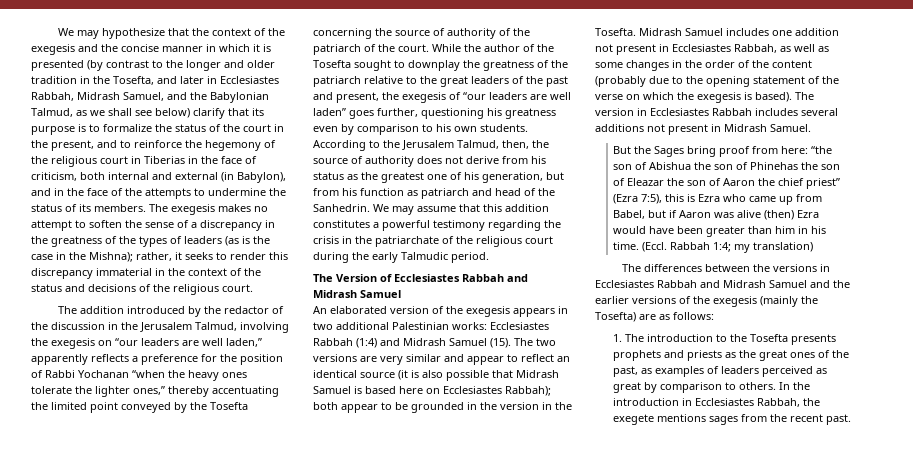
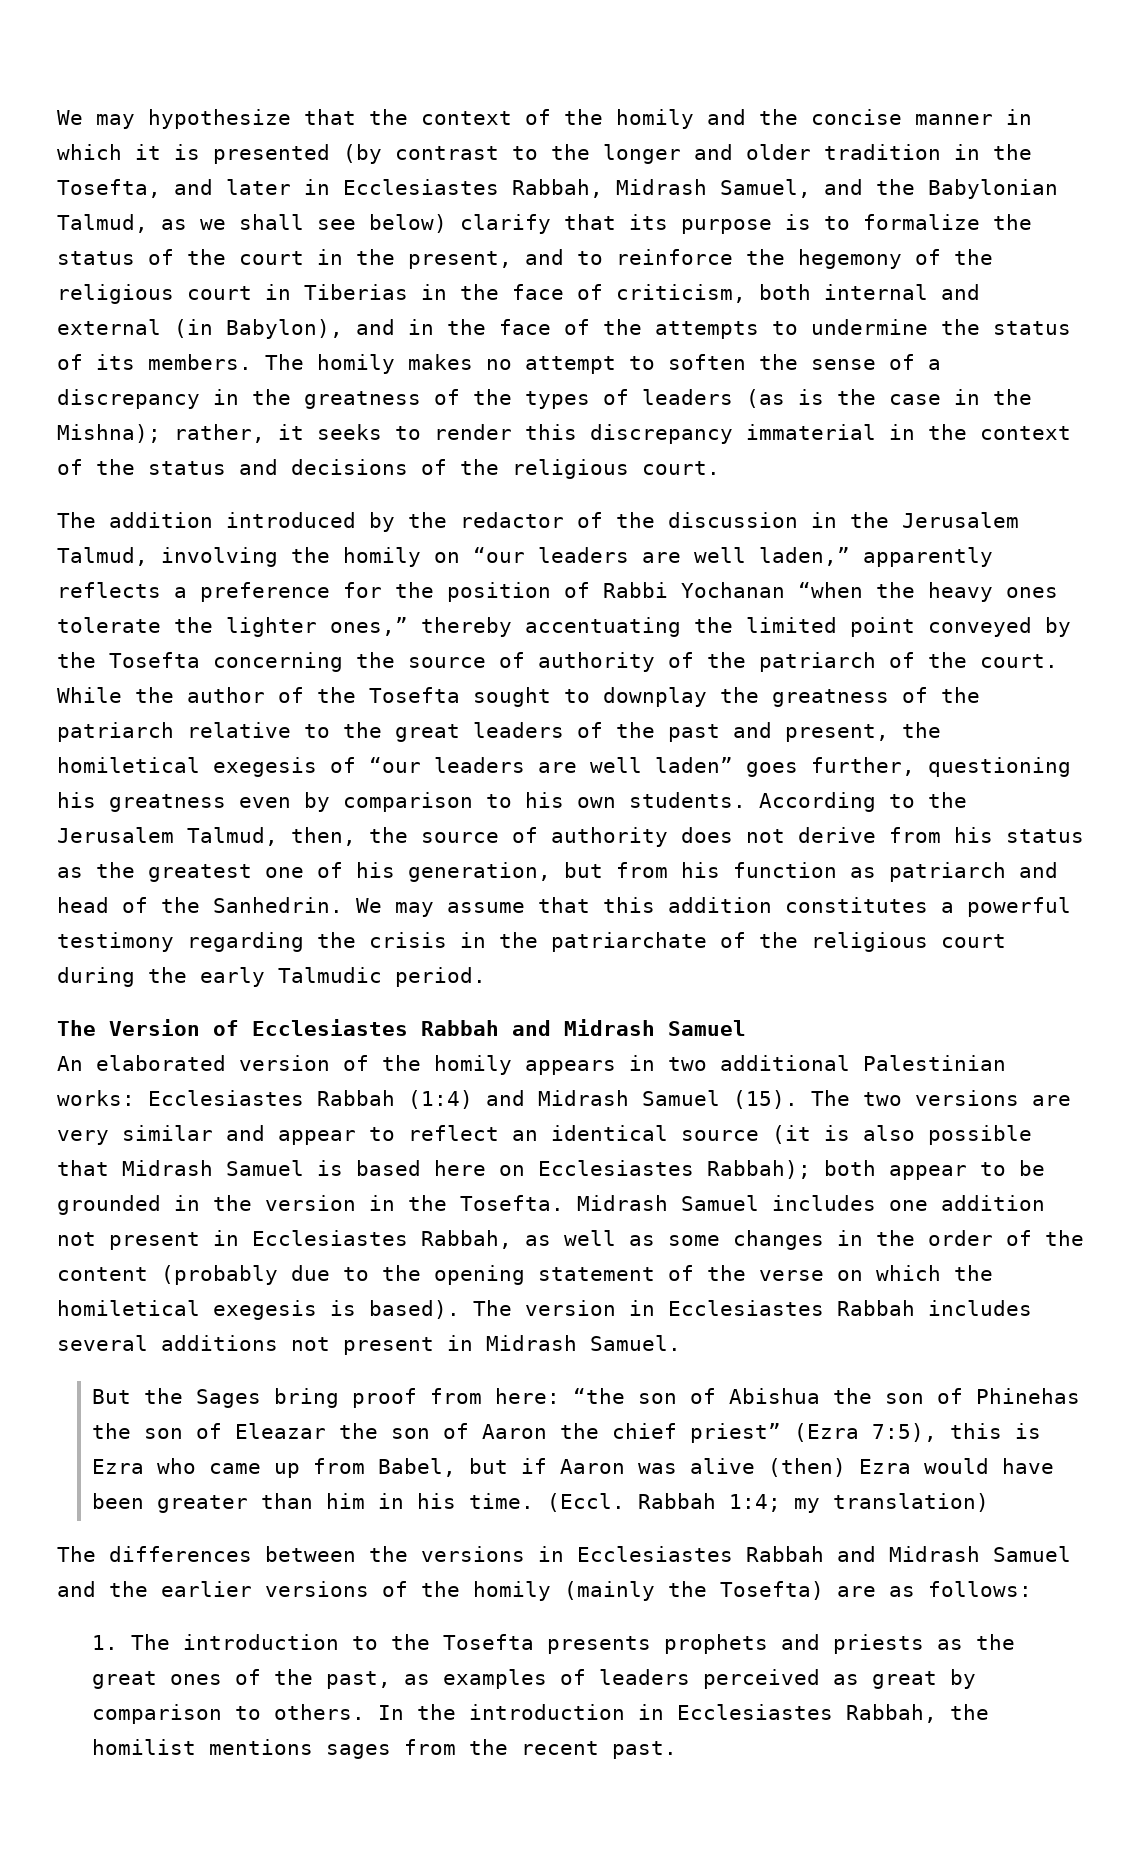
- We may hypothesize that the context of the exegesis and the concise manner in which it is presented (by contrast to the longer and older tradition in the Tosefta, and later in Ecclesiastes Rabbah, Midrash Samuel, and the Babylonian Talmud, as we shall see below) clarify that its purpose is to formalize the status of the court in the present, and to reinforce the hegemony of the religious court in Tiberias in the face of criticism, both internal and external (in Babylon), and in the face of the attempts to undermine the status of its members.
+ We may hypothesize that the context of the homily and the concise manner in which it is presented (by contrast to the longer and older tradition in the Tosefta, and later in Ecclesiastes Rabbah, Midrash Samuel, and the Babylonian Talmud, as we shall see below) clarify that its purpose is to formalize the status of the court in the present, and to reinforce the hegemony of the religious court in Tiberias in the face of criticism, both internal and external (in Babylon), and in the face of the attempts to undermine the status of its members.
- The exegesis makes no attempt to soften the sense of a discrepancy in the greatness of the types of leaders (as is the case in the Mishna); rather, it seeks to render this discrepancy immaterial in the context of the status and decisions of the religious court.
+ The homily makes no attempt to soften the sense of a discrepancy in the greatness of the types of leaders (as is the case in the Mishna); rather, it seeks to render this discrepancy immaterial in the context of the status and decisions of the religious court.
- The addition introduced by the redactor of the discussion in the Jerusalem Talmud, involving the exegesis on “our leaders are well laden,” apparently reflects a preference for the position of Rabbi Yochanan “when the heavy ones tolerate the lighter ones,” thereby accentuating the limited point conveyed by the Tosefta concerning the source of authority of the patriarch of the court.
+ The addition introduced by the redactor of the discussion in the Jerusalem Talmud, involving the homily on “our leaders are well laden,” apparently reflects a preference for the position of Rabbi Yochanan “when the heavy ones tolerate the lighter ones,” thereby accentuating the limited point conveyed by the Tosefta concerning the source of authority of the patriarch of the court.
- While the author of the Tosefta sought to downplay the greatness of the patriarch relative to the great leaders of the past and present, the exegesis of “our leaders are well laden” goes further, questioning his greatness even by comparison to his own students.
+ While the author of the Tosefta sought to downplay the greatness of the patriarch relative to the great leaders of the past and present, the homiletical exegesis of “our leaders are well laden” goes further, questioning his greatness even by comparison to his own students.
- An elaborated version of the exegesis appears in two additional Palestinian works: Ecclesiastes Rabbah (1:4) and Midrash Samuel (15).
+ An elaborated version of the homily appears in two additional Palestinian works: Ecclesiastes Rabbah (1:4) and Midrash Samuel (15).
- Midrash Samuel includes one addition not present in Ecclesiastes Rabbah, as well as some changes in the order of the content (probably due to the opening statement of the verse on which the exegesis is based).
+ Midrash Samuel includes one addition not present in Ecclesiastes Rabbah, as well as some changes in the order of the content (probably due to the opening statement of the verse on which the homiletical exegesis is based).
- The differences between the versions in Ecclesiastes Rabbah and Midrash Samuel and the earlier versions of the exegesis (mainly the Tosefta) are as follows:
+ The differences between the versions in Ecclesiastes Rabbah and Midrash Samuel and the earlier versions of the homily (mainly the Tosefta) are as follows:
- In the introduction in Ecclesiastes Rabbah, the exegete mentions sages from the recent past.
+ In the introduction in Ecclesiastes Rabbah, the homilist mentions sages from the recent past.

